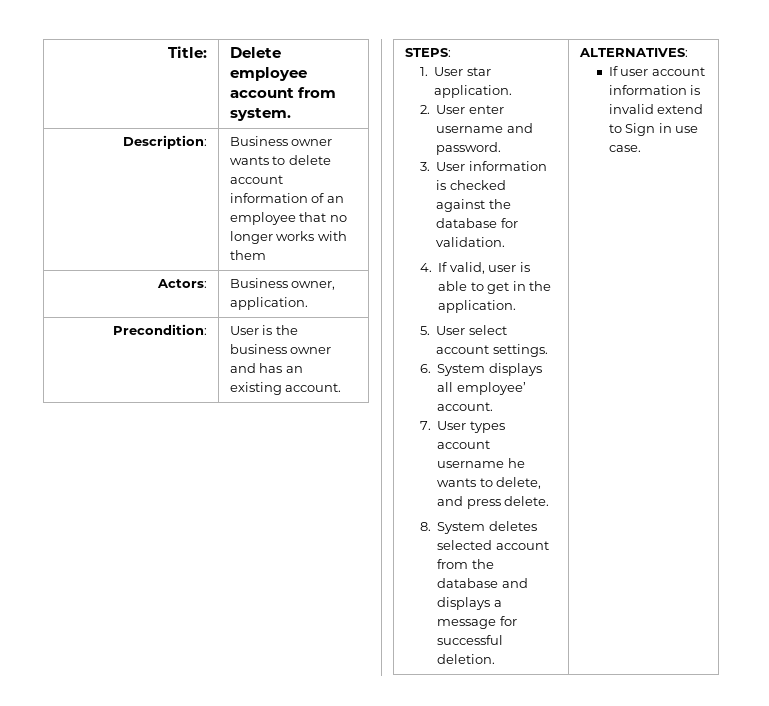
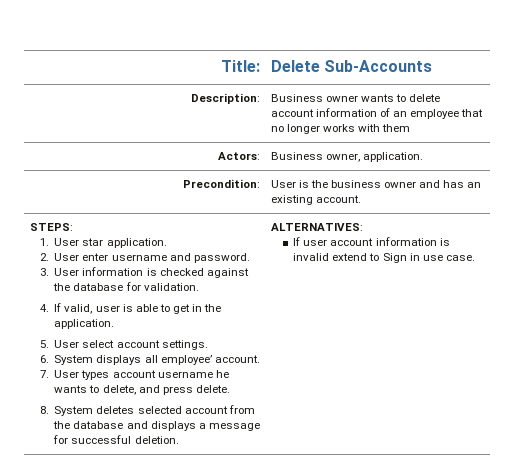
- Title: | Delete employee account from system.
+ Title: | Delete Sub-Accounts

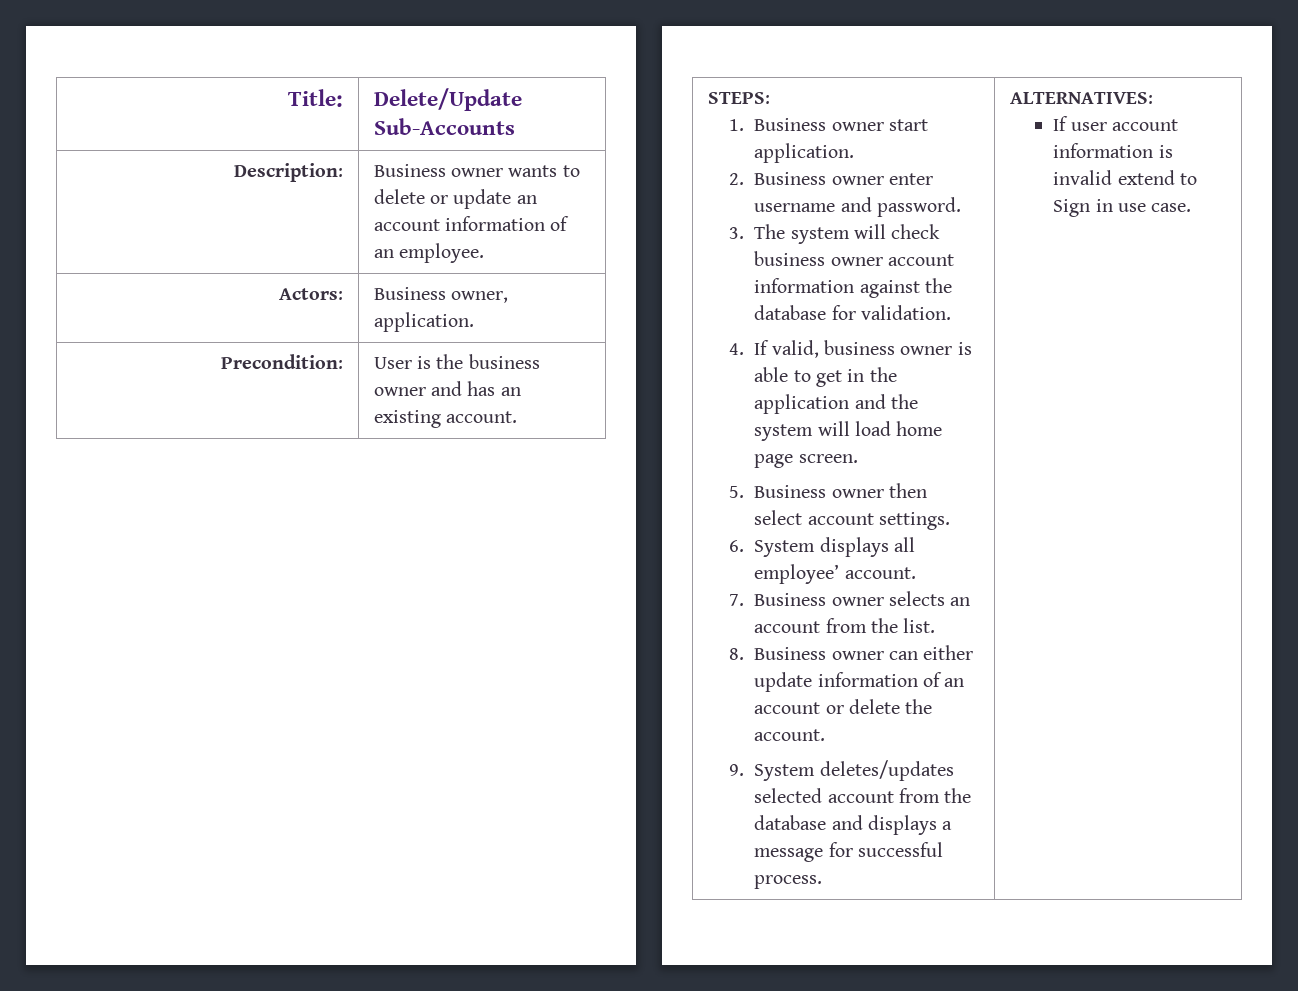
- Title: | Delete Sub-Accounts
+ Title: | Delete/Update Sub-Accounts
- Description: | Business owner wants to delete account information of an employee that no longer works with them
+ Description: | Business owner wants to delete or update an account information of an employee.
- 1. User star application.
+ 1. Business owner start application.
- 2. User enter username and password.
+ 2. Business owner enter username and password.
- 3. User information is checked against the database for validation.
+ 3. The system will check business owner account information against the database for validation.
- 4. If valid, user is able to get in the application.
- 5. User select account settings.
+ 4. If valid, business owner is able to get in the application and the system will load home page screen.
+ 5. Business owner then select account settings.
- 7. User types account username he wants to delete, and press delete.
- 8. System deletes selected account from the database and displays a message for successful deletion.
+ 7. Business owner selects an account from the list.
+ 8. Business owner can either update information of an account or delete the account.
+ 9. System deletes/updates selected account from the database and displays a message for successful process.

